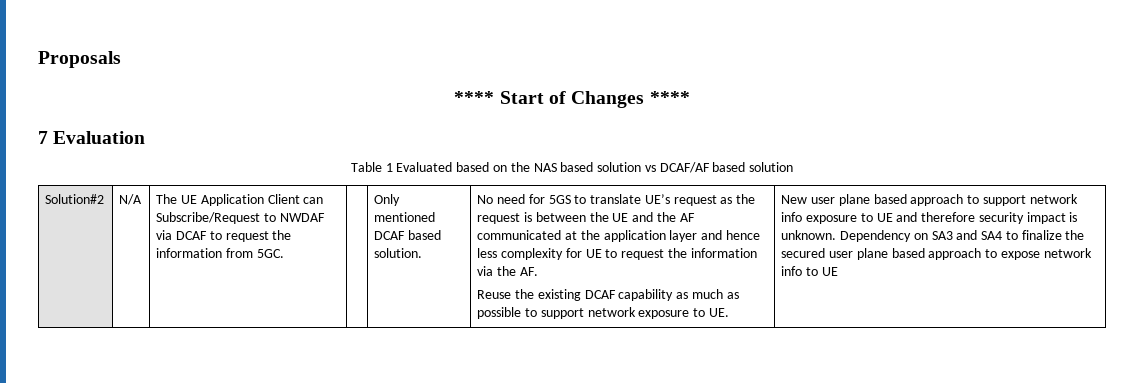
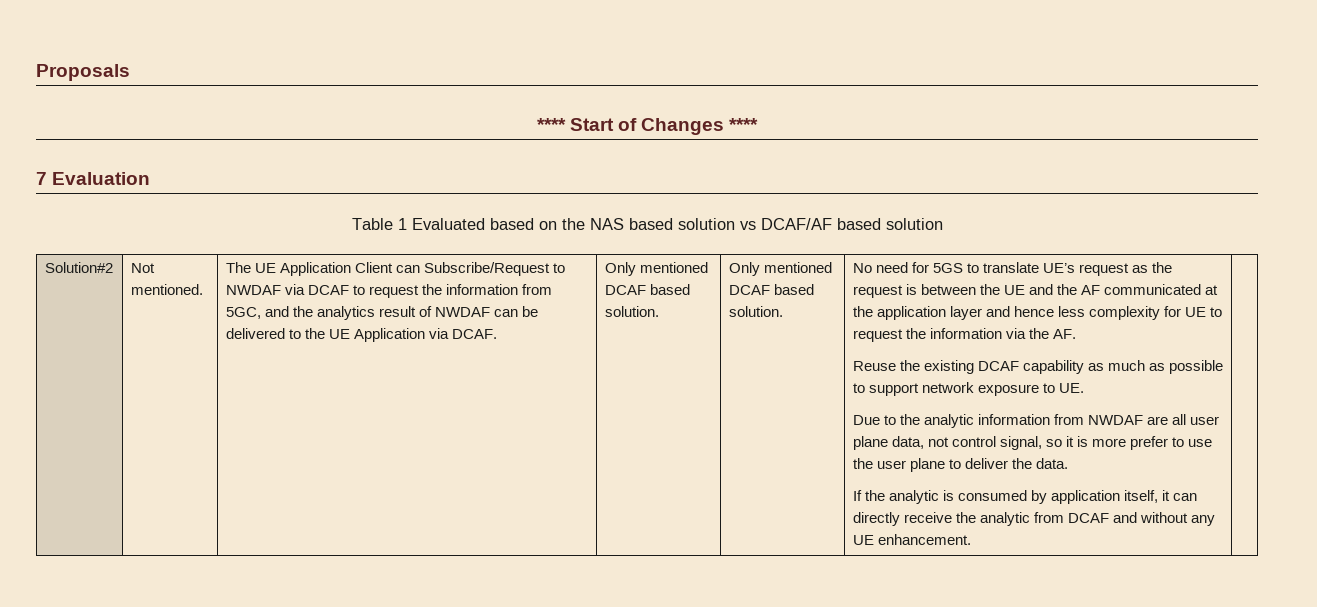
- N/A
+ Not mentioned.
- The UE Application Client can Subscribe/Request to NWDAF via DCAF to request the information from 5GC.
+ The UE Application Client can Subscribe/Request to NWDAF via DCAF to request the information from 5GC, and the analytics result of NWDAF can be delivered to the UE Application via DCAF. | Only mentioned DCAF based solution.
- New user plane based approach to support network info exposure to UE and therefore security impact is unknown. Dependency on SA3 and SA4 to finalize the secured user plane based approach to expose network info to UE
+ Due to the analytic information from NWDAF are all user plane data, not control signal, so it is more prefer to use the user plane to deliver the data.
+ If the analytic is consumed by application itself, it can directly receive the analytic from DCAF and without any UE enhancement.

